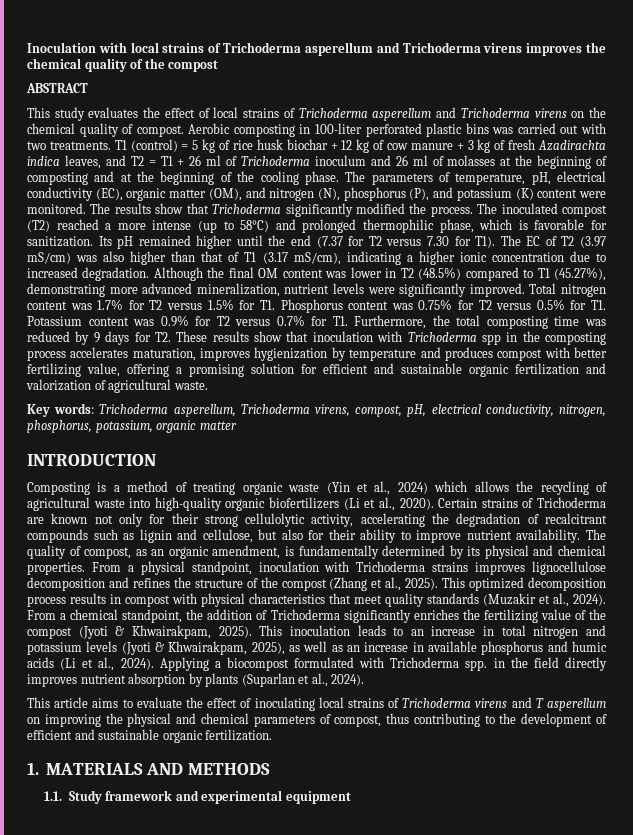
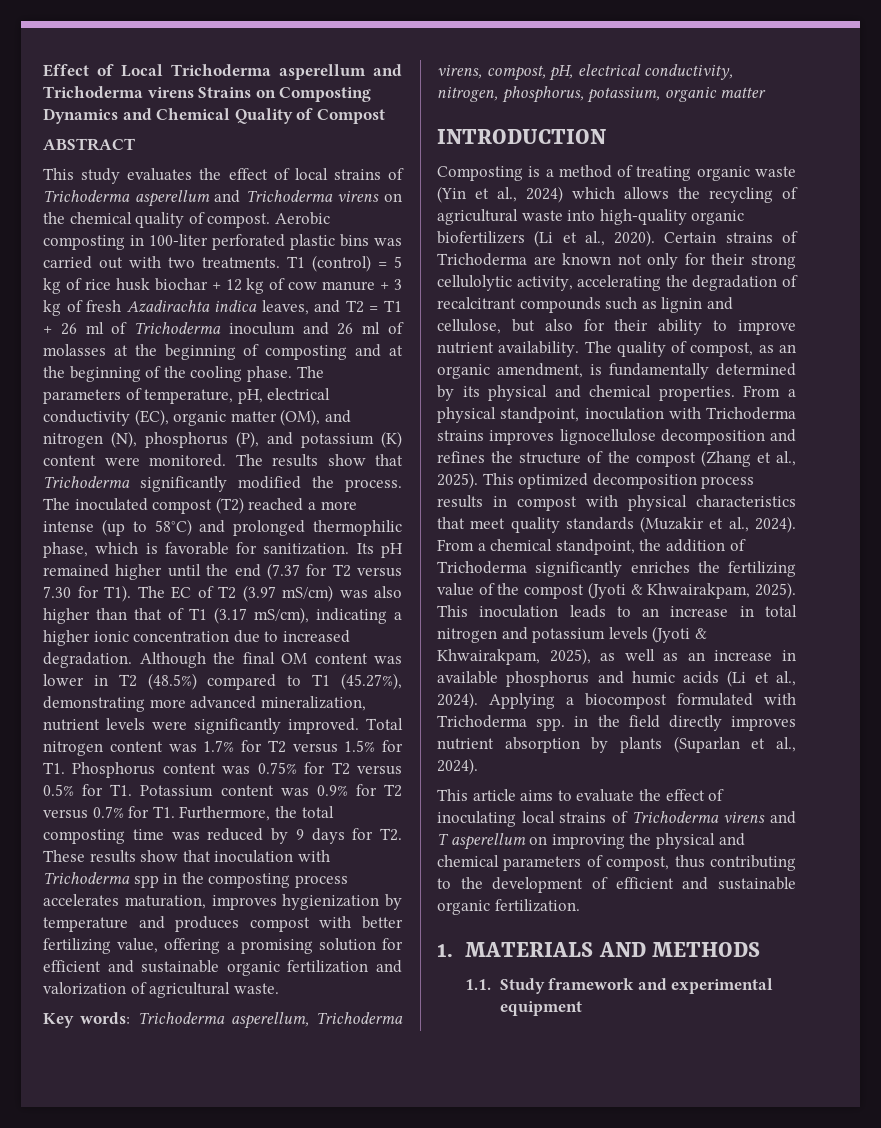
- Inoculation with local strains of Trichoderma asperellum and Trichoderma virens improves the chemical quality of the compost
+ Effect of Local Trichoderma asperellum and Trichoderma virens Strains on Composting Dynamics and Chemical Quality of Compost

